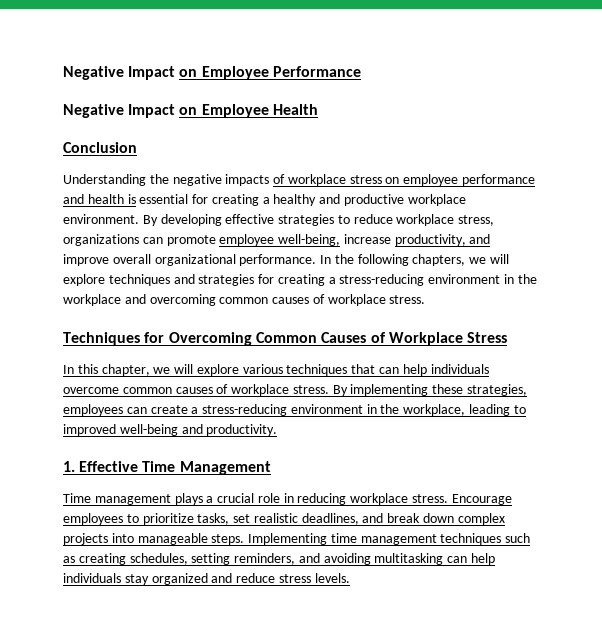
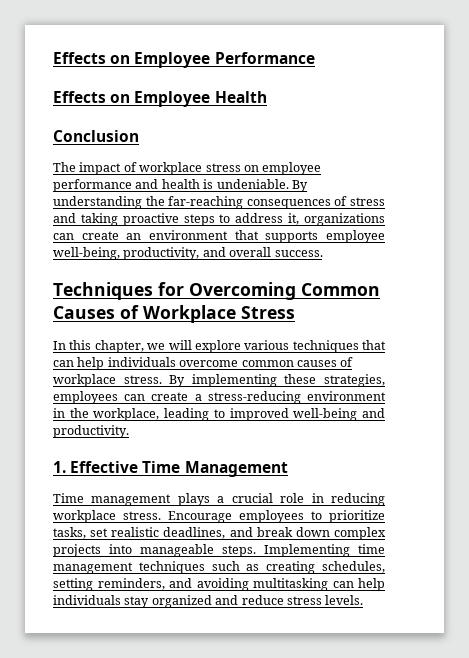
- Negative Impact on Employee Performance
+ Effects on Employee Performance
- Negative Impact on Employee Health
+ Effects on Employee Health
- Understanding the negative impacts of workplace stress on employee performance and health is essential for creating a healthy and productive workplace environment. By developing effective strategies to reduce workplace stress, organizations can promote employee well-being, increase productivity, and improve overall organizational performance. In the following chapters, we will explore techniques and strategies for creating a stress-reducing environment in the workplace and overcoming common causes of workplace stress.
+ The impact of workplace stress on employee performance and health is undeniable. By understanding the far-reaching consequences of stress and taking proactive steps to address it, organizations can create an environment that supports employee well-being, productivity, and overall success.

